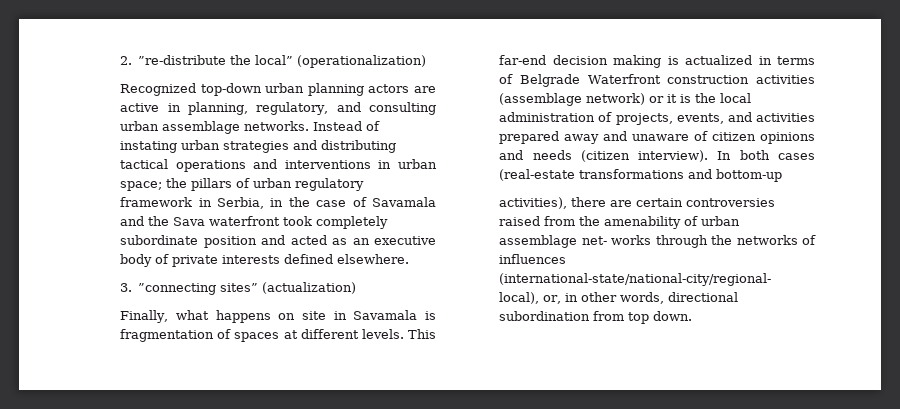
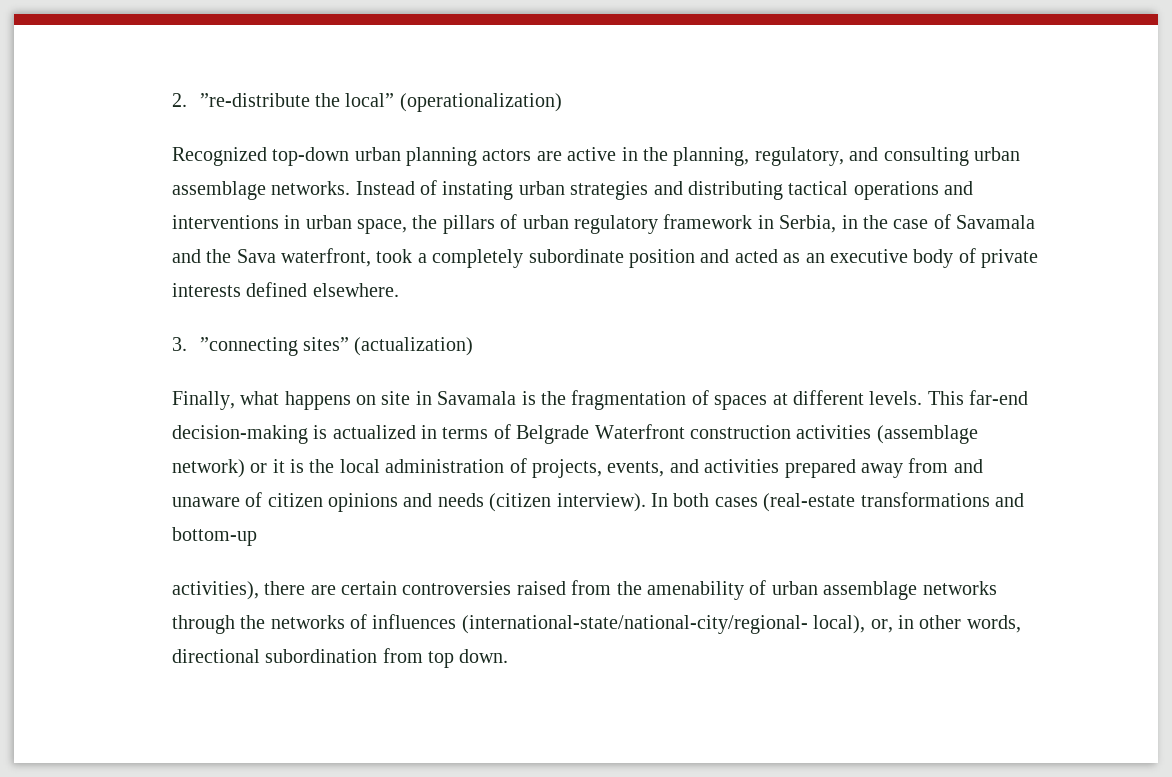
- Recognized top-down urban planning actors are active in planning, regulatory, and consulting urban assemblage networks.
+ Recognized top-down urban planning actors are active in the planning, regulatory, and consulting urban assemblage networks.
- Instead of instating urban strategies and distributing tactical operations and interventions in urban space; the pillars of urban regulatory framework in Serbia, in the case of Savamala and the Sava waterfront took completely subordinate position and acted as an executive body of private interests defined elsewhere.
+ Instead of instating urban strategies and distributing tactical operations and interventions in urban space, the pillars of urban regulatory framework in Serbia, in the case of Savamala and the Sava waterfront, took a completely subordinate position and acted as an executive body of private interests defined elsewhere.
- Finally, what happens on site in Savamala is fragmentation of spaces at different levels.
+ Finally, what happens on site in Savamala is the fragmentation of spaces at different levels.
- This far-end decision making is actualized in terms of Belgrade Waterfront construction activities (assemblage network) or it is the local administration of projects, events, and activities prepared away and unaware of citizen opinions and needs (citizen interview).
+ This far-end decision-making is actualized in terms of Belgrade Waterfront construction activities (assemblage network) or it is the local administration of projects, events, and activities prepared away from and unaware of citizen opinions and needs (citizen interview).
- activities), there are certain controversies raised from the amenability of urban assemblage net- works through the networks of influences (international-state/national-city/regional- local), or, in other words, directional subordination from top down.
+ activities), there are certain controversies raised from the amenability of urban assemblage networks through the networks of influences (international-state/national-city/regional- local), or, in other words, directional subordination from top down.

